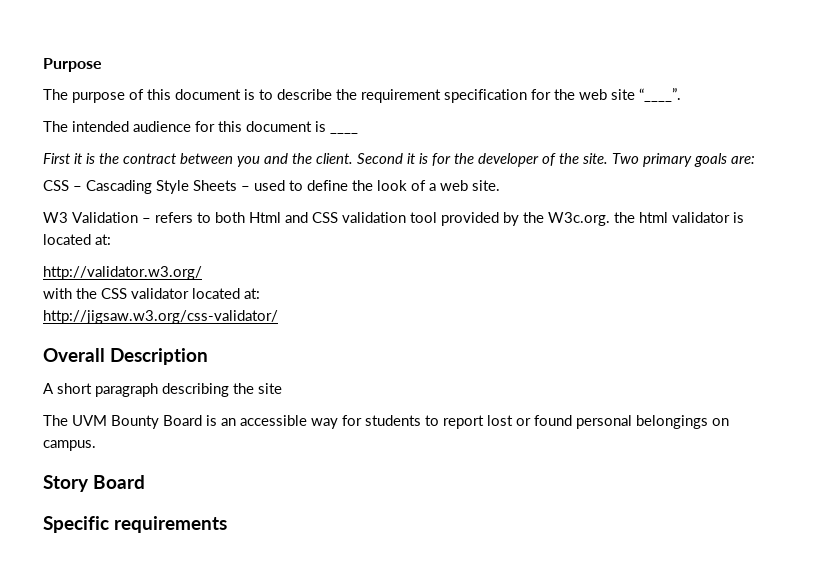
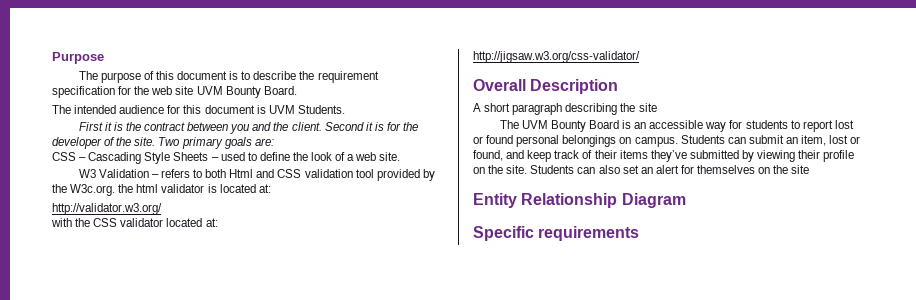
- The purpose of this document is to describe the requirement specification for the web site “____”.
+ The purpose of this document is to describe the requirement specification for the web site UVM Bounty Board.
- The intended audience for this document is ____
+ The intended audience for this document is UVM Students.
- The UVM Bounty Board is an accessible way for students to report lost or found personal belongings on campus.
- Story Board
+ The UVM Bounty Board is an accessible way for students to report lost or found personal belongings on campus. Students can submit an item, lost or found, and keep track of their items they’ve submitted by viewing their profile on the site. Students can also set an alert for themselves on the site
+ Entity Relationship Diagram

